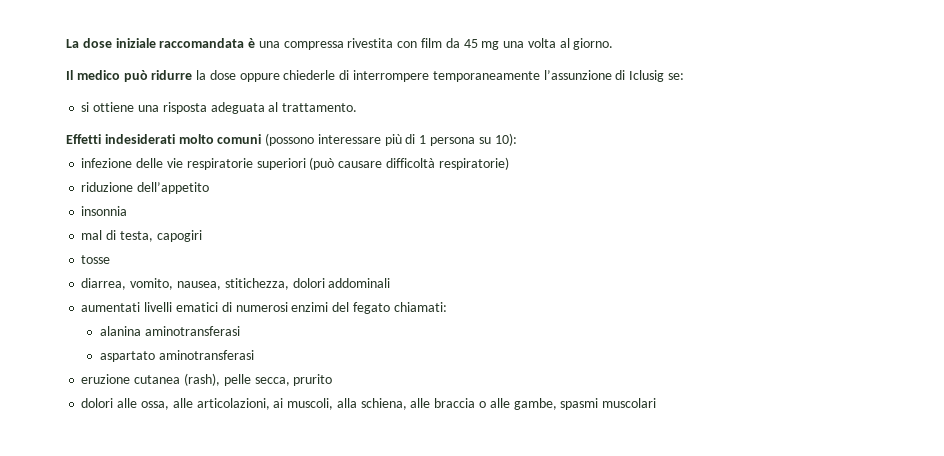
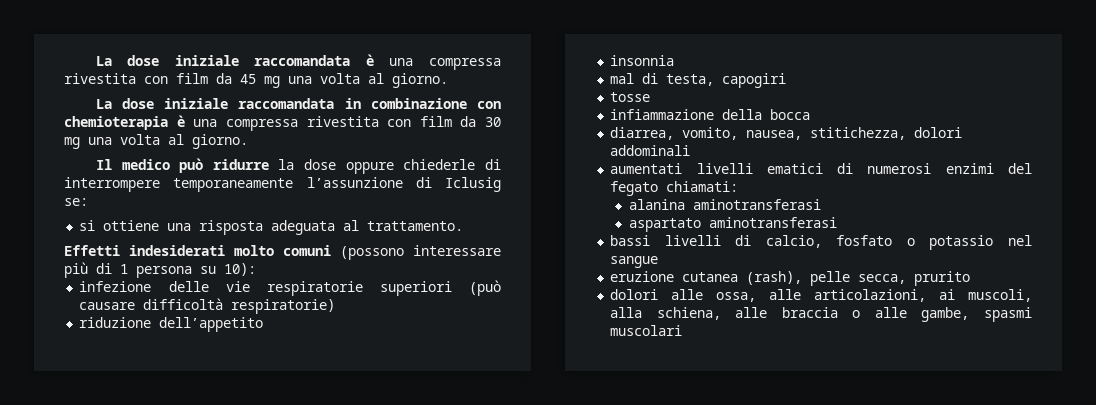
+ La dose iniziale raccomandata in combinazione con chemioterapia è una compressa rivestita con film da 30 mg una volta al giorno.
+ infiammazione della bocca
+ bassi livelli di calcio, fosfato o potassio nel sangue

